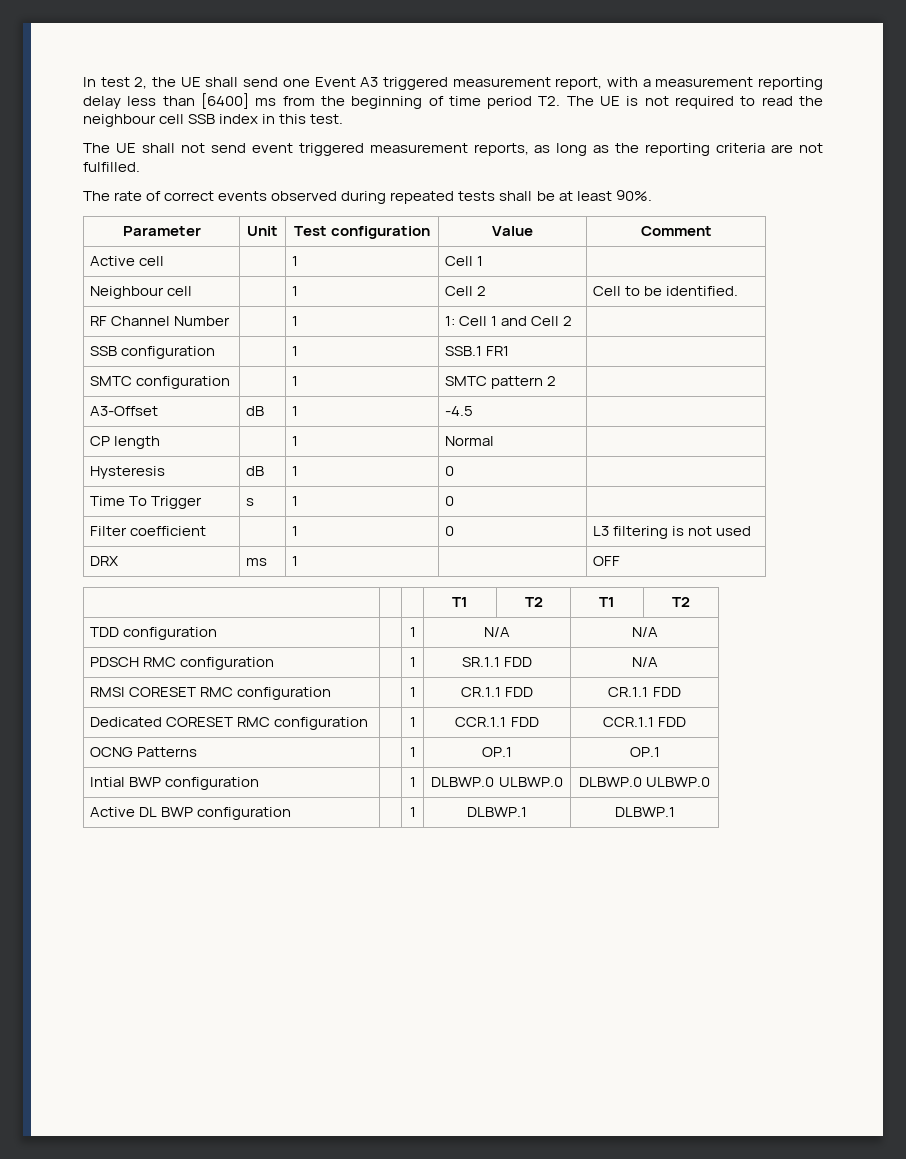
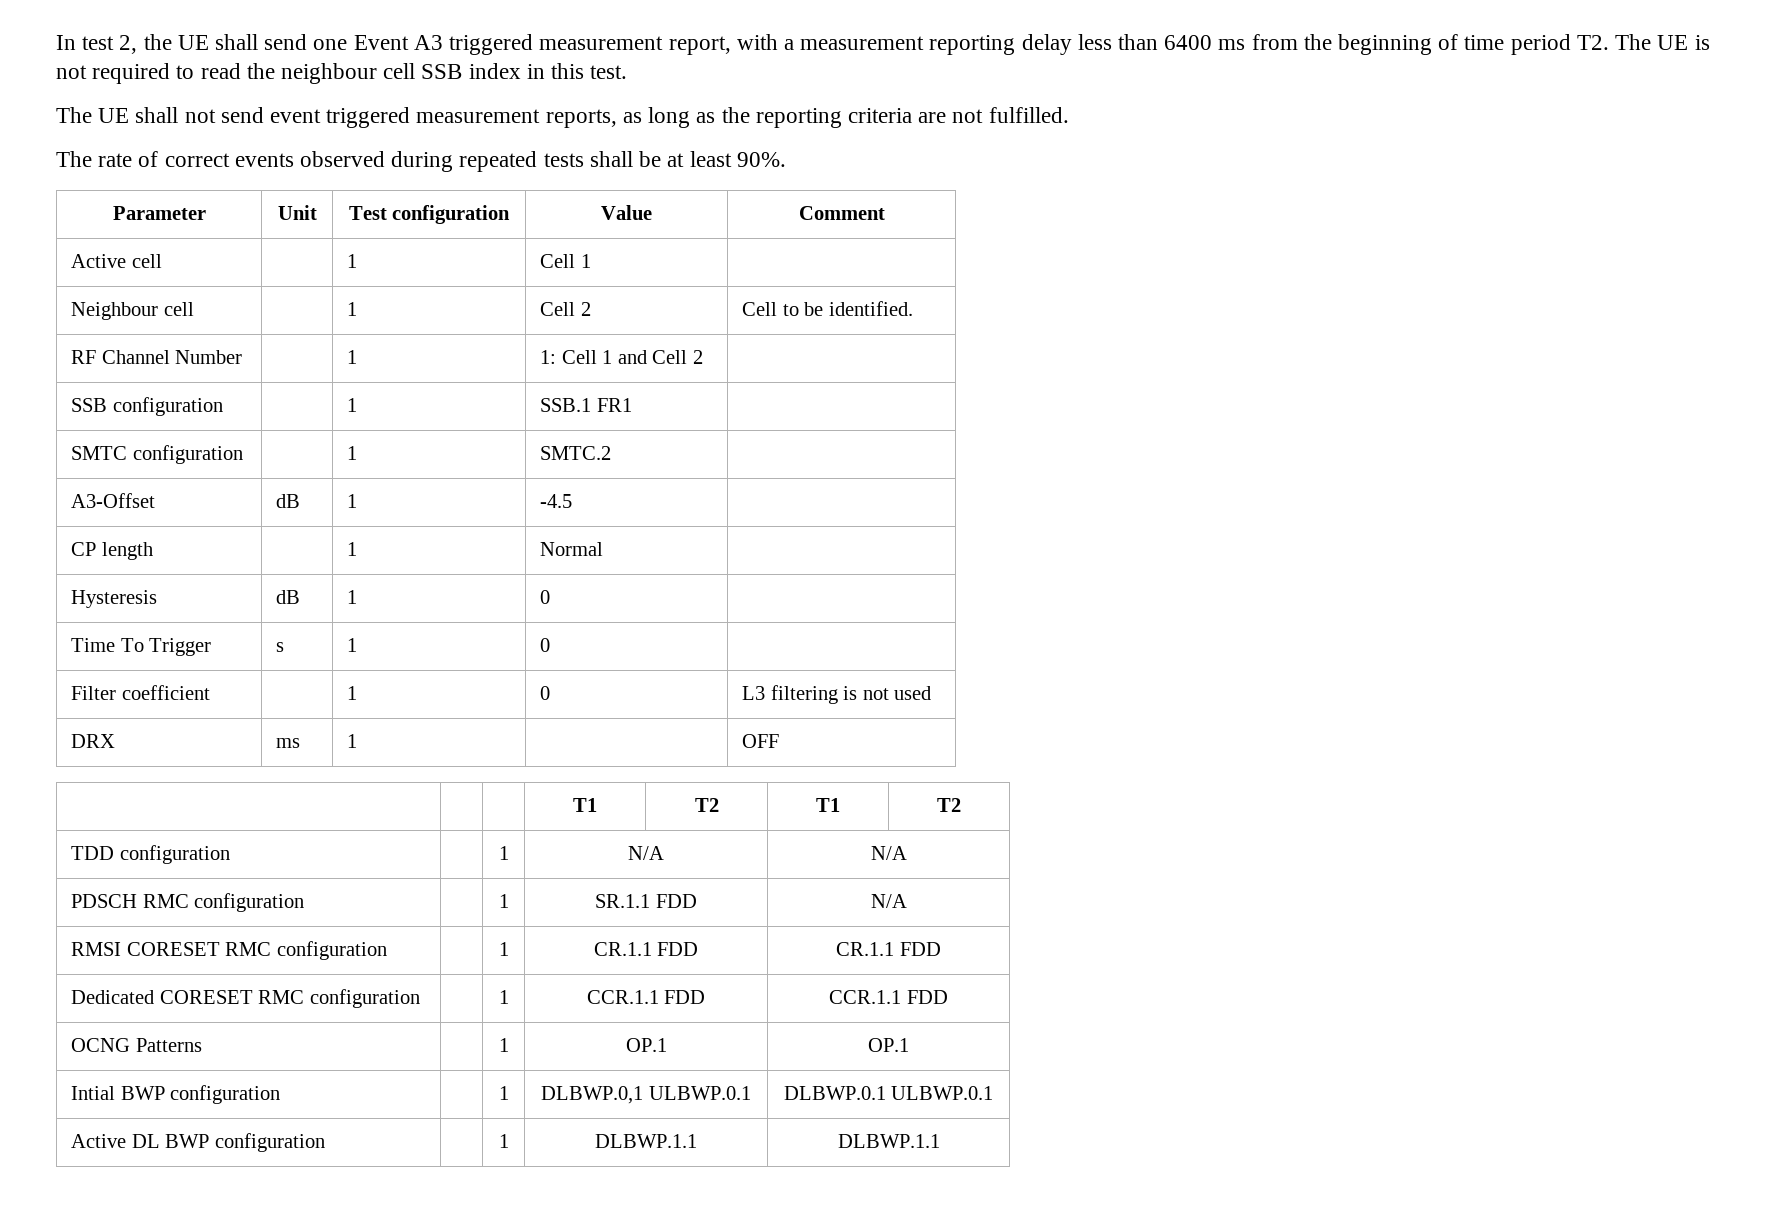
- In test 2, the UE shall send one Event A3 triggered measurement report, with a measurement reporting delay less than [6400] ms from the beginning of time period T2. The UE is not required to read the neighbour cell SSB index in this test.
+ In test 2, the UE shall send one Event A3 triggered measurement report, with a measurement reporting delay less than 6400 ms from the beginning of time period T2. The UE is not required to read the neighbour cell SSB index in this test.
- SMTC configuration | | 1 | SMTC pattern 2 |
+ SMTC configuration | | 1 | SMTC.2 |
- Intial BWP configuration | | 1 | DLBWP.0 ULBWP.0 | DLBWP.0 ULBWP.0
+ Intial BWP configuration | | 1 | DLBWP.0,1 ULBWP.0.1 | DLBWP.0.1 ULBWP.0.1
- Active DL BWP configuration | | 1 | DLBWP.1 | DLBWP.1
+ Active DL BWP configuration | | 1 | DLBWP.1.1 | DLBWP.1.1

